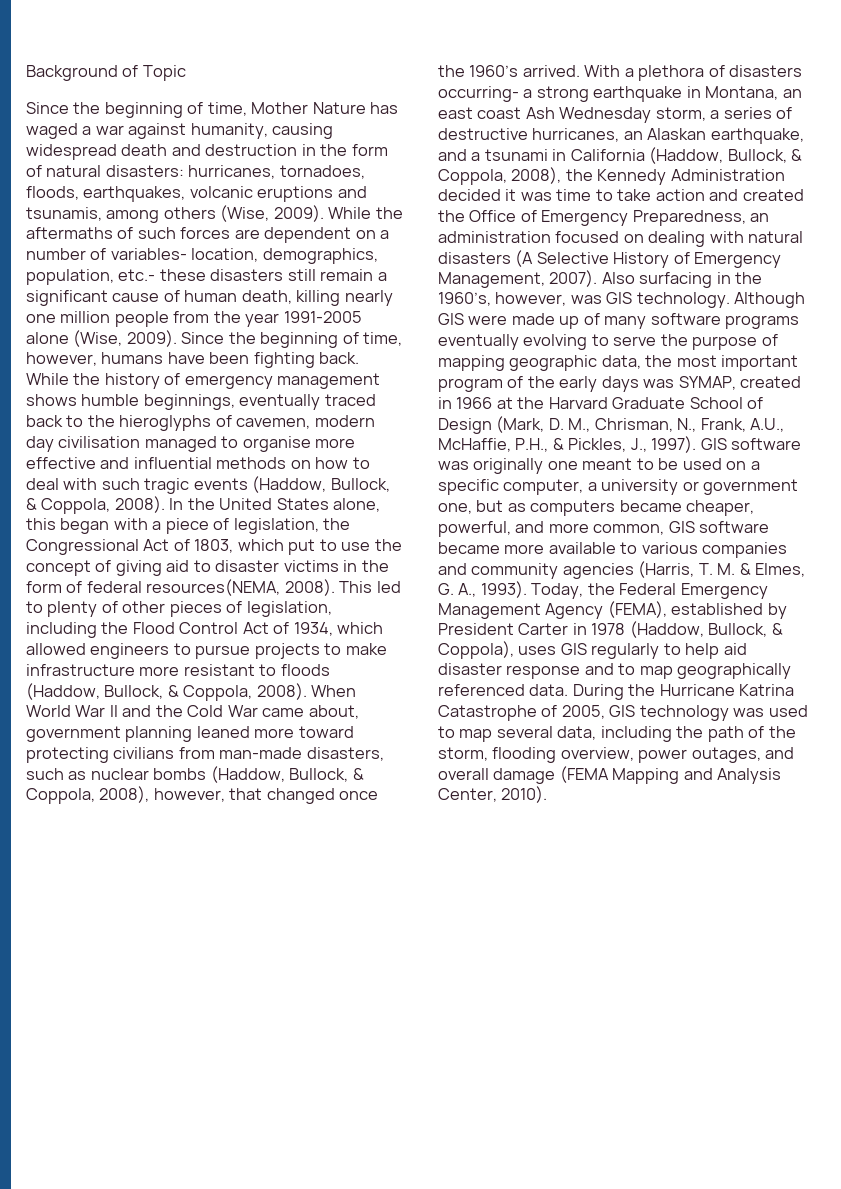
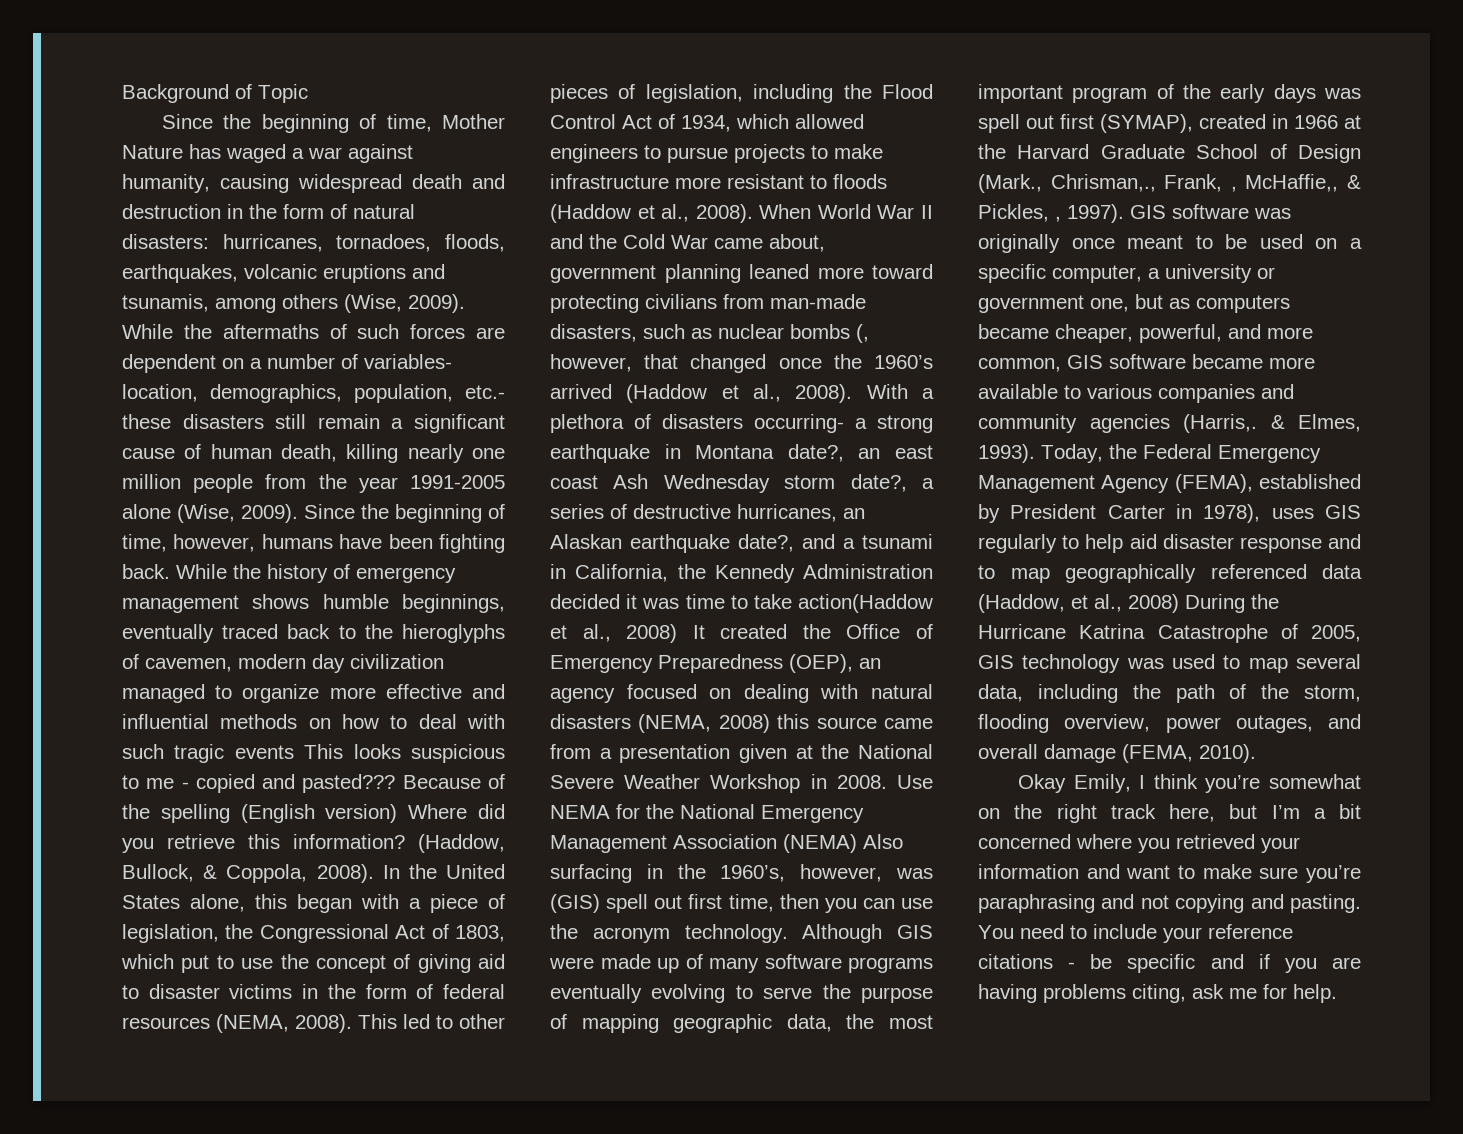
- While the history of emergency management shows humble beginnings, eventually traced back to the hieroglyphs of cavemen, modern day civilisation managed to organise more effective and influential methods on how to deal with such tragic events (Haddow, Bullock, & Coppola, 2008).
+ While the history of emergency management shows humble beginnings, eventually traced back to the hieroglyphs of cavemen, modern day civilization managed to organize more effective and influential methods on how to deal with such tragic events This looks suspicious to me - copied and pasted??? Because of the spelling (English version) Where did you retrieve this information? (Haddow, Bullock, & Coppola, 2008).
- In the United States alone, this began with a piece of legislation, the Congressional Act of 1803, which put to use the concept of giving aid to disaster victims in the form of federal resources(NEMA, 2008).
+ In the United States alone, this began with a piece of legislation, the Congressional Act of 1803, which put to use the concept of giving aid to disaster victims in the form of federal resources (NEMA, 2008).
- This led to plenty of other pieces of legislation, including the Flood Control Act of 1934, which allowed engineers to pursue projects to make infrastructure more resistant to floods (Haddow, Bullock, & Coppola, 2008).
+ This led to other pieces of legislation, including the Flood Control Act of 1934, which allowed engineers to pursue projects to make infrastructure more resistant to floods (Haddow et al., 2008).
- When World War II and the Cold War came about, government planning leaned more toward protecting civilians from man-made disasters, such as nuclear bombs (Haddow, Bullock, & Coppola, 2008), however, that changed once the 1960’s arrived.
+ When World War II and the Cold War came about, government planning leaned more toward protecting civilians from man-made disasters, such as nuclear bombs (, however, that changed once the 1960’s arrived (Haddow et al., 2008).
- With a plethora of disasters occurring- a strong earthquake in Montana, an east coast Ash Wednesday storm, a series of destructive hurricanes, an Alaskan earthquake, and a tsunami in California (Haddow, Bullock, & Coppola, 2008), the Kennedy Administration decided it was time to take action and created the Office of Emergency Preparedness, an administration focused on dealing with natural disasters (A Selective History of Emergency Management, 2007). Also surfacing in the 1960’s, however, was GIS technology.
+ With a plethora of disasters occurring- a strong earthquake in Montana date?, an east coast Ash Wednesday storm date?, a series of destructive hurricanes, an Alaskan earthquake date?, and a tsunami in California, the Kennedy Administration decided it was time to take action(Haddow et al., 2008) It created the Office of Emergency Preparedness (OEP), an agency focused on dealing with natural disasters (NEMA, 2008) this source came from a presentation given at the National Severe Weather Workshop in 2008. Use NEMA for the National Emergency Management Association (NEMA) Also surfacing in the 1960’s, however, was (GIS) spell out first time, then you can use the acronym technology.
- Although GIS were made up of many software programs eventually evolving to serve the purpose of mapping geographic data, the most important program of the early days was SYMAP, created in 1966 at the Harvard Graduate School of Design (Mark, D. M., Chrisman, N., Frank, A.U., McHaffie, P.H., & Pickles, J., 1997).
+ Although GIS were made up of many software programs eventually evolving to serve the purpose of mapping geographic data, the most important program of the early days was spell out first (SYMAP), created in 1966 at the Harvard Graduate School of Design (Mark., Chrisman,., Frank, , McHaffie,, & Pickles, , 1997).
- GIS software was originally one meant to be used on a specific computer, a university or government one, but as computers became cheaper, powerful, and more common, GIS software became more available to various companies and community agencies (Harris, T. M. & Elmes, G. A., 1993).
+ GIS software was originally once meant to be used on a specific computer, a university or government one, but as computers became cheaper, powerful, and more common, GIS software became more available to various companies and community agencies (Harris,. & Elmes, 1993).
- Today, the Federal Emergency Management Agency (FEMA), established by President Carter in 1978 (Haddow, Bullock, & Coppola), uses GIS regularly to help aid disaster response and to map geographically referenced data. During the Hurricane Katrina Catastrophe of 2005, GIS technology was used to map several data, including the path of the storm, flooding overview, power outages, and overall damage (FEMA Mapping and Analysis Center, 2010).
+ Today, the Federal Emergency Management Agency (FEMA), established by President Carter in 1978), uses GIS regularly to help aid disaster response and to map geographically referenced data (Haddow, et al., 2008) During the Hurricane Katrina Catastrophe of 2005, GIS technology was used to map several data, including the path of the storm, flooding overview, power outages, and overall damage (FEMA, 2010).
+ Okay Emily, I think you’re somewhat on the right track here, but I’m a bit concerned where you retrieved your information and want to make sure you’re paraphrasing and not copying and pasting. You need to include your reference citations - be specific and if you are having problems citing, ask me for help.

